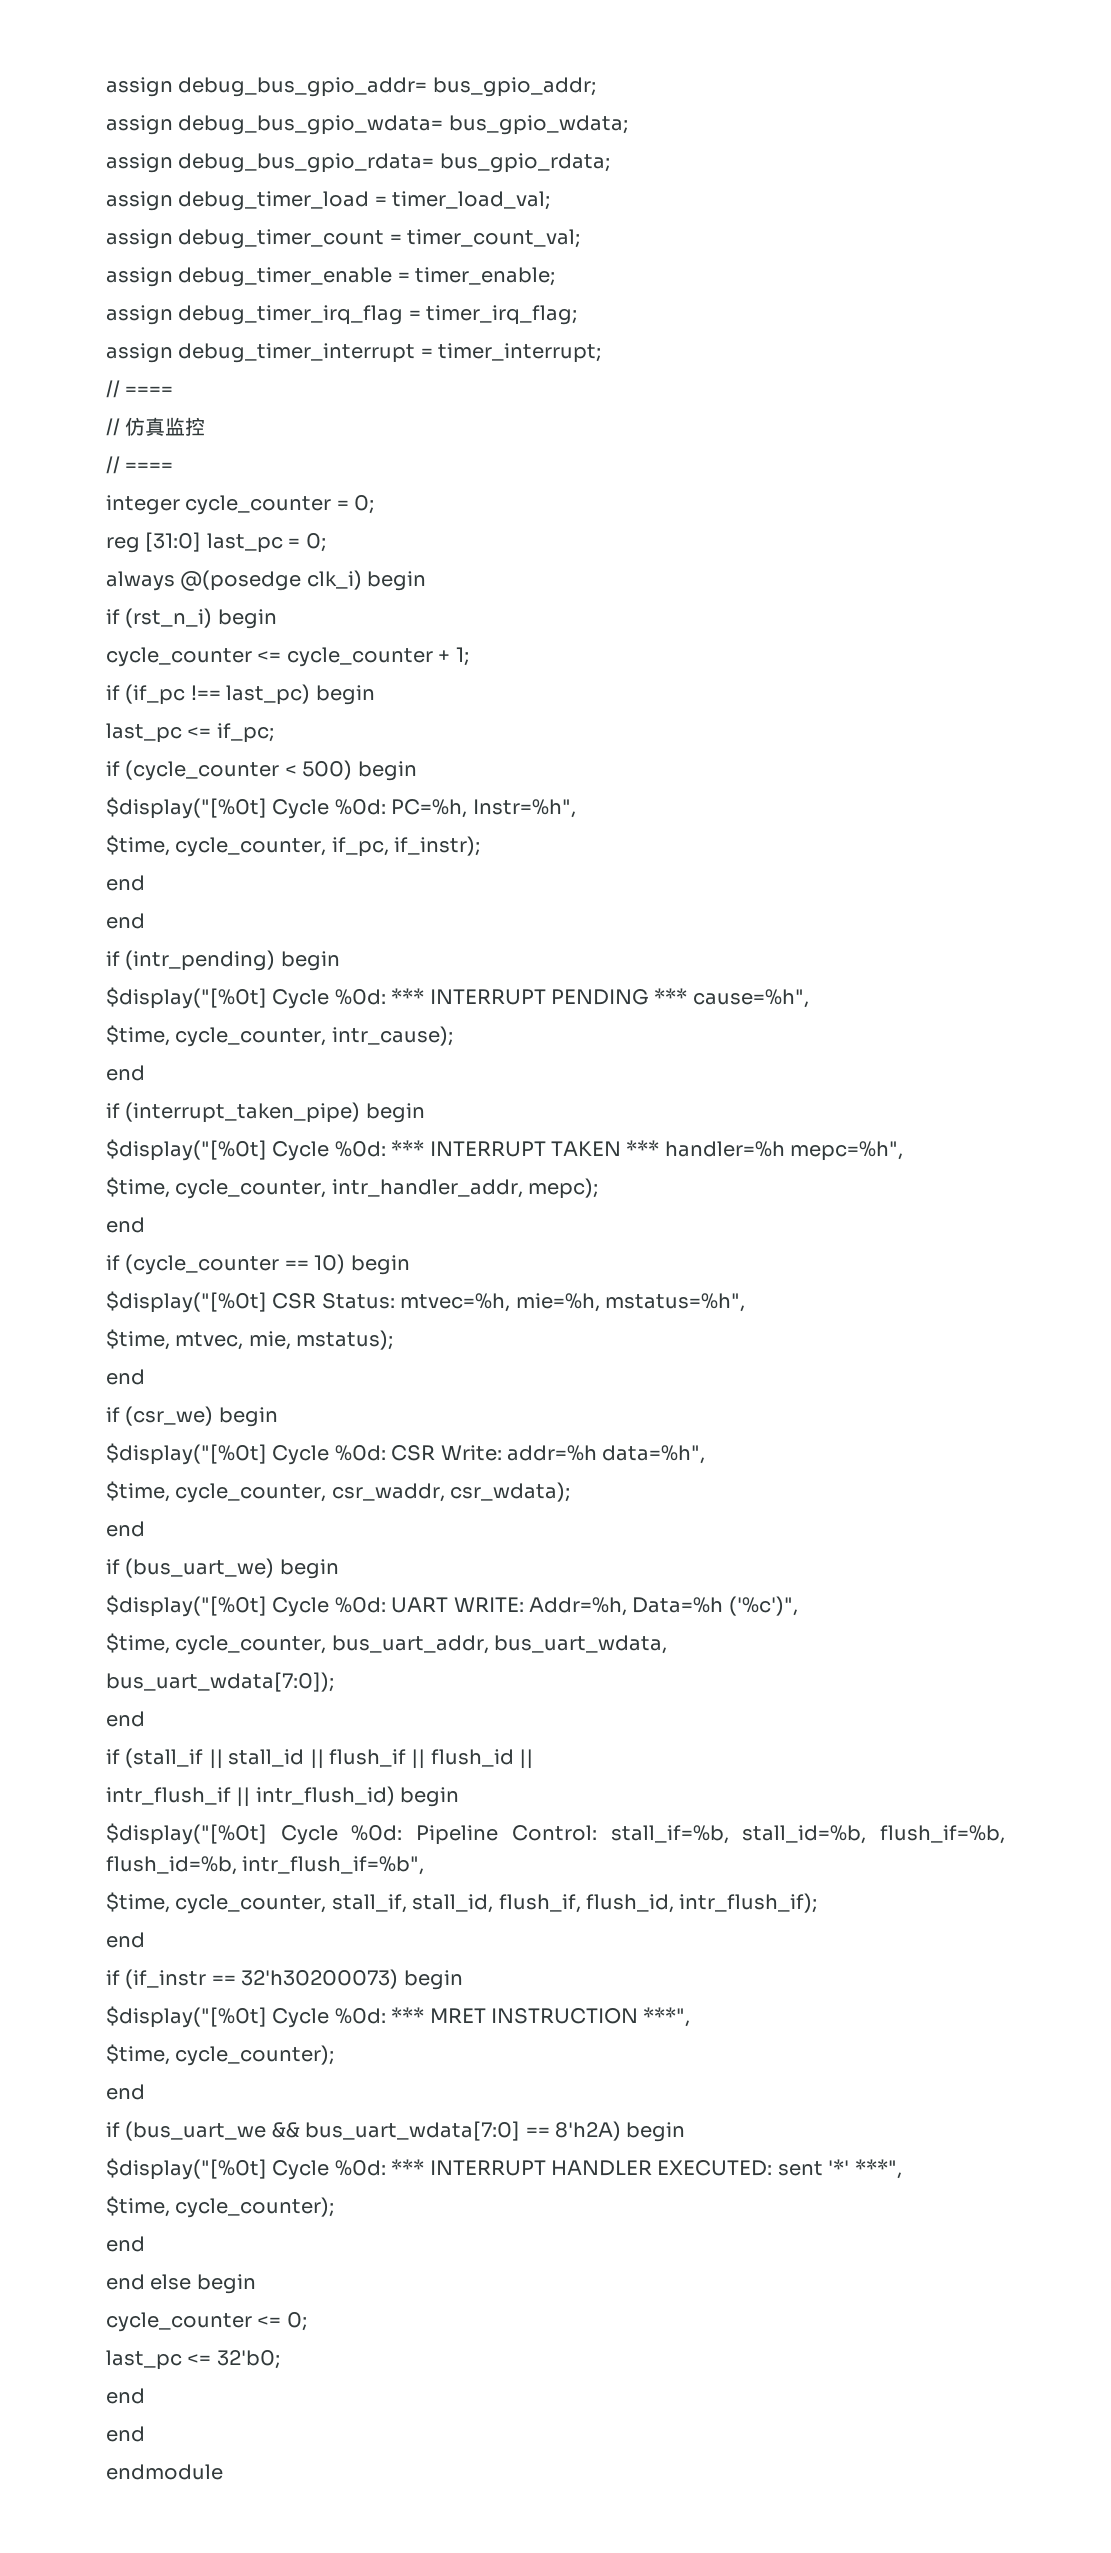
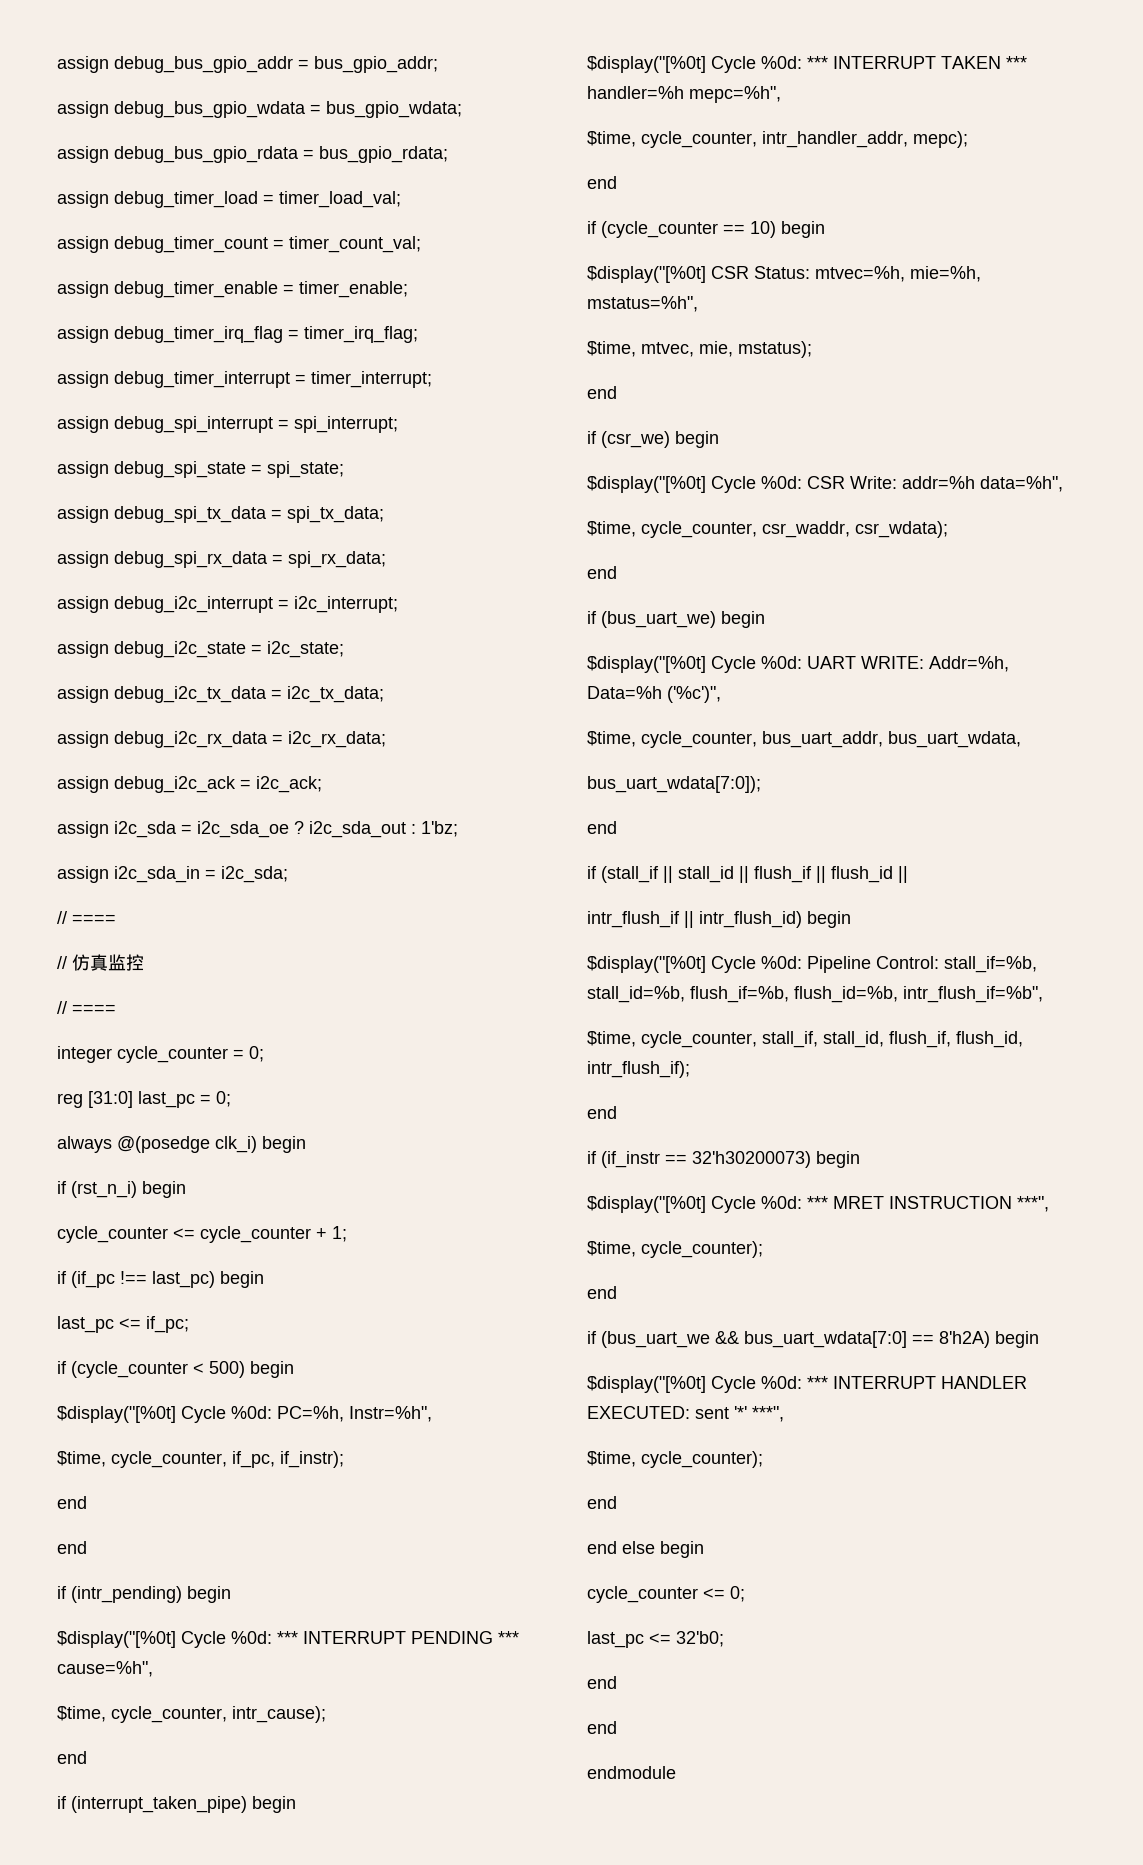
- assign debug_bus_gpio_addr= bus_gpio_addr;
+ assign debug_bus_gpio_addr = bus_gpio_addr;
- assign debug_bus_gpio_wdata= bus_gpio_wdata;
+ assign debug_bus_gpio_wdata = bus_gpio_wdata;
- assign debug_bus_gpio_rdata= bus_gpio_rdata;
+ assign debug_bus_gpio_rdata = bus_gpio_rdata;
+ assign debug_spi_interrupt = spi_interrupt;
+ assign debug_spi_state = spi_state;
+ assign debug_spi_tx_data = spi_tx_data;
+ assign debug_spi_rx_data = spi_rx_data;
+ assign debug_i2c_interrupt = i2c_interrupt;
+ assign debug_i2c_state = i2c_state;
+ assign debug_i2c_tx_data = i2c_tx_data;
+ assign debug_i2c_rx_data = i2c_rx_data;
+ assign debug_i2c_ack = i2c_ack;
+ assign i2c_sda = i2c_sda_oe ? i2c_sda_out : 1'bz;
+ assign i2c_sda_in = i2c_sda;

